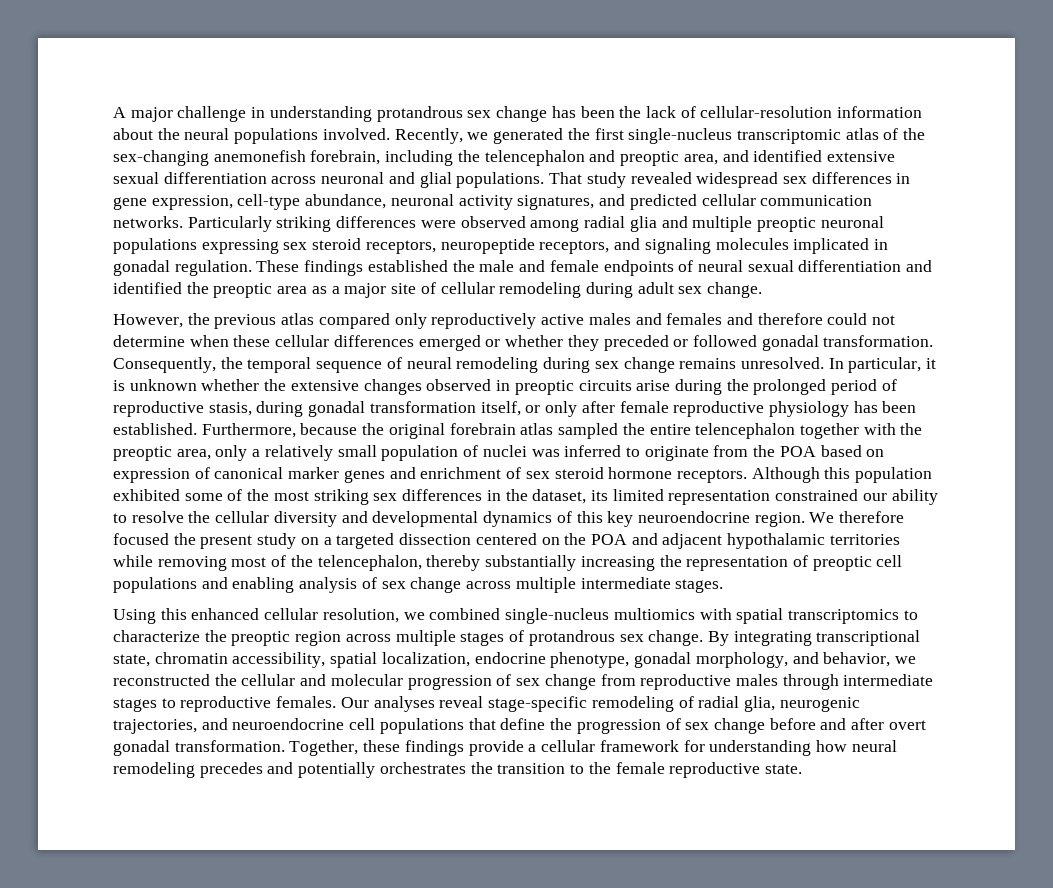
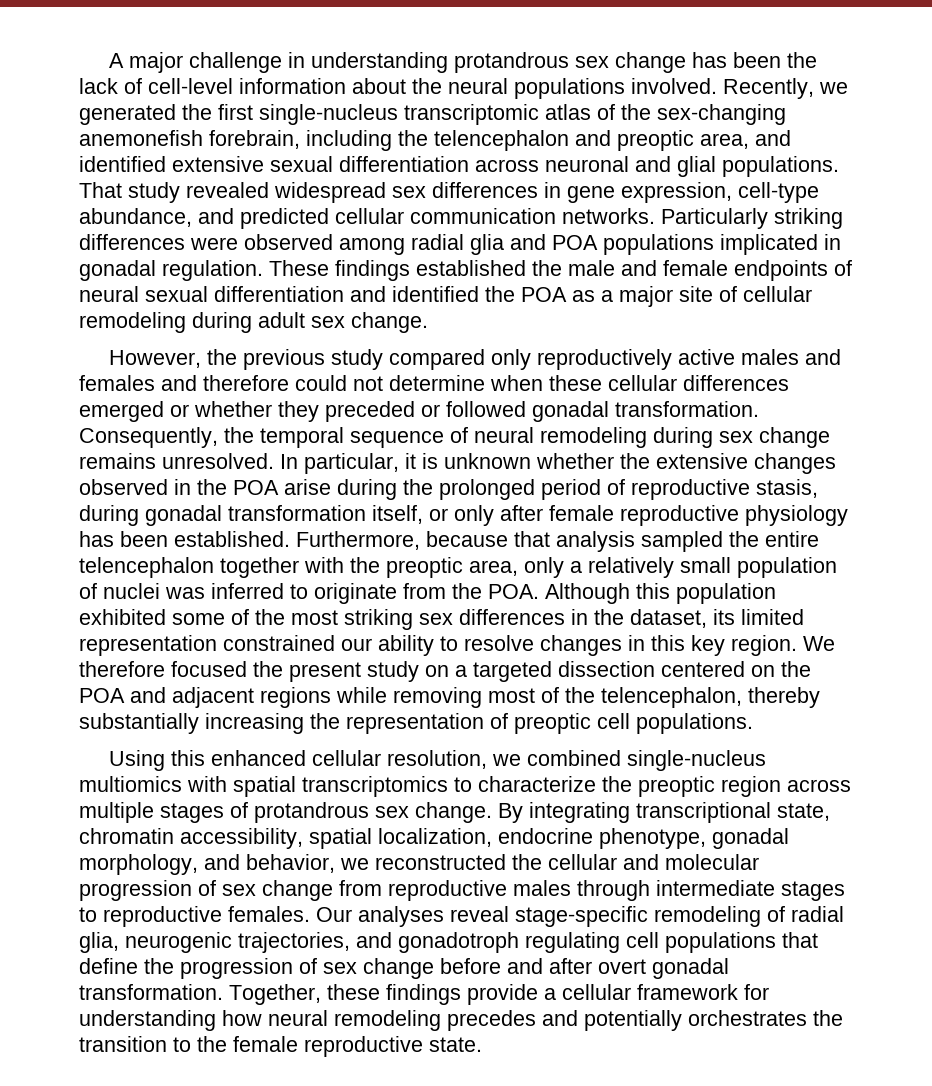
- A major challenge in understanding protandrous sex change has been the lack of cellular-resolution information about the neural populations involved.
+ A major challenge in understanding protandrous sex change has been the lack of cell-level information about the neural populations involved.
- That study revealed widespread sex differences in gene expression, cell-type abundance, neuronal activity signatures, and predicted cellular communication networks.
+ That study revealed widespread sex differences in gene expression, cell-type abundance, and predicted cellular communication networks.
- Particularly striking differences were observed among radial glia and multiple preoptic neuronal populations expressing sex steroid receptors, neuropeptide receptors, and signaling molecules implicated in gonadal regulation.
+ Particularly striking differences were observed among radial glia and POA populations implicated in gonadal regulation.
- These findings established the male and female endpoints of neural sexual differentiation and identified the preoptic area as a major site of cellular remodeling during adult sex change.
+ These findings established the male and female endpoints of neural sexual differentiation and identified the POA as a major site of cellular remodeling during adult sex change.
- However, the previous atlas compared only reproductively active males and females and therefore could not determine when these cellular differences emerged or whether they preceded or followed gonadal transformation.
+ However, the previous study compared only reproductively active males and females and therefore could not determine when these cellular differences emerged or whether they preceded or followed gonadal transformation.
- In particular, it is unknown whether the extensive changes observed in preoptic circuits arise during the prolonged period of reproductive stasis, during gonadal transformation itself, or only after female reproductive physiology has been established.
+ In particular, it is unknown whether the extensive changes observed in the POA arise during the prolonged period of reproductive stasis, during gonadal transformation itself, or only after female reproductive physiology has been established.
- Furthermore, because the original forebrain atlas sampled the entire telencephalon together with the preoptic area, only a relatively small population of nuclei was inferred to originate from the POA based on expression of canonical marker genes and enrichment of sex steroid hormone receptors. Although this population exhibited some of the most striking sex differences in the dataset, its limited representation constrained our ability to resolve the cellular diversity and developmental dynamics of this key neuroendocrine region.
+ Furthermore, because that analysis sampled the entire telencephalon together with the preoptic area, only a relatively small population of nuclei was inferred to originate from the POA. Although this population exhibited some of the most striking sex differences in the dataset, its limited representation constrained our ability to resolve changes in this key region.
- We therefore focused the present study on a targeted dissection centered on the POA and adjacent hypothalamic territories while removing most of the telencephalon, thereby substantially increasing the representation of preoptic cell populations and enabling analysis of sex change across multiple intermediate stages.
+ We therefore focused the present study on a targeted dissection centered on the POA and adjacent regions while removing most of the telencephalon, thereby substantially increasing the representation of preoptic cell populations.
- Our analyses reveal stage-specific remodeling of radial glia, neurogenic trajectories, and neuroendocrine cell populations that define the progression of sex change before and after overt gonadal transformation.
+ Our analyses reveal stage-specific remodeling of radial glia, neurogenic trajectories, and gonadotroph regulating cell populations that define the progression of sex change before and after overt gonadal transformation.

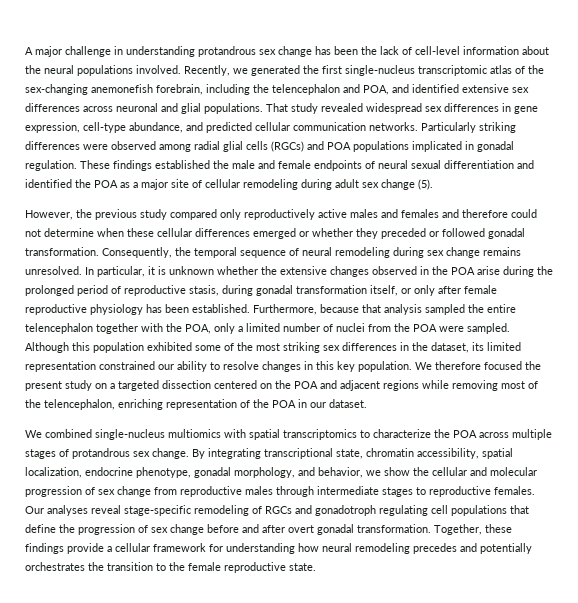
- Recently, we generated the first single-nucleus transcriptomic atlas of the sex-changing anemonefish forebrain, including the telencephalon and preoptic area, and identified extensive sexual differentiation across neuronal and glial populations.
+ Recently, we generated the first single-nucleus transcriptomic atlas of the sex-changing anemonefish forebrain, including the telencephalon and POA, and identified extensive sex differences across neuronal and glial populations.
- Particularly striking differences were observed among radial glia and POA populations implicated in gonadal regulation.
+ Particularly striking differences were observed among radial glial cells (RGCs) and POA populations implicated in gonadal regulation.
- These findings established the male and female endpoints of neural sexual differentiation and identified the POA as a major site of cellular remodeling during adult sex change.
+ These findings established the male and female endpoints of neural sexual differentiation and identified the POA as a major site of cellular remodeling during adult sex change (5).
- Furthermore, because that analysis sampled the entire telencephalon together with the preoptic area, only a relatively small population of nuclei was inferred to originate from the POA. Although this population exhibited some of the most striking sex differences in the dataset, its limited representation constrained our ability to resolve changes in this key region.
+ Furthermore, because that analysis sampled the entire telencephalon together with the POA, only a limited number of nuclei from the POA were sampled. Although this population exhibited some of the most striking sex differences in the dataset, its limited representation constrained our ability to resolve changes in this key population.
- We therefore focused the present study on a targeted dissection centered on the POA and adjacent regions while removing most of the telencephalon, thereby substantially increasing the representation of preoptic cell populations.
- Using this enhanced cellular resolution, we combined single-nucleus multiomics with spatial transcriptomics to characterize the preoptic region across multiple stages of protandrous sex change.
+ We therefore focused the present study on a targeted dissection centered on the POA and adjacent regions while removing most of the telencephalon, enriching representation of the POA in our dataset.
+ We combined single-nucleus multiomics with spatial transcriptomics to characterize the POA across multiple stages of protandrous sex change.
- By integrating transcriptional state, chromatin accessibility, spatial localization, endocrine phenotype, gonadal morphology, and behavior, we reconstructed the cellular and molecular progression of sex change from reproductive males through intermediate stages to reproductive females.
+ By integrating transcriptional state, chromatin accessibility, spatial localization, endocrine phenotype, gonadal morphology, and behavior, we show the cellular and molecular progression of sex change from reproductive males through intermediate stages to reproductive females.
- Our analyses reveal stage-specific remodeling of radial glia, neurogenic trajectories, and gonadotroph regulating cell populations that define the progression of sex change before and after overt gonadal transformation.
+ Our analyses reveal stage-specific remodeling of RGCs and gonadotroph regulating cell populations that define the progression of sex change before and after overt gonadal transformation.

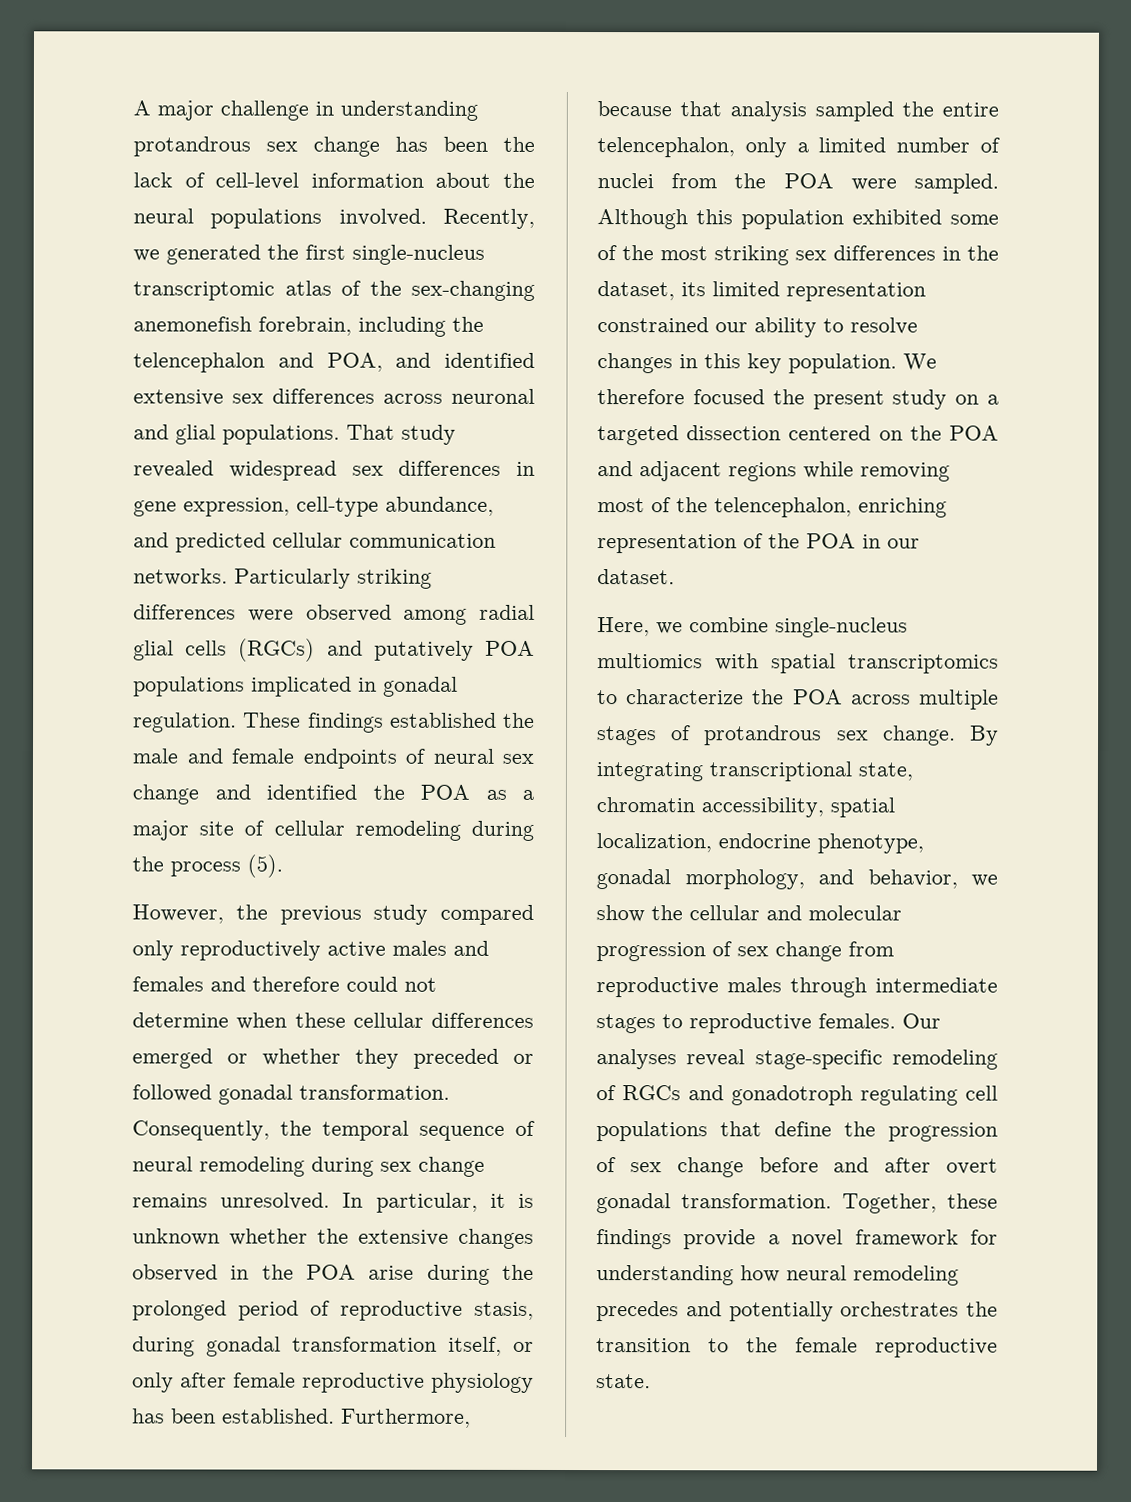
- Particularly striking differences were observed among radial glial cells (RGCs) and POA populations implicated in gonadal regulation.
+ Particularly striking differences were observed among radial glial cells (RGCs) and putatively POA populations implicated in gonadal regulation.
- These findings established the male and female endpoints of neural sexual differentiation and identified the POA as a major site of cellular remodeling during adult sex change (5).
+ These findings established the male and female endpoints of neural sex change and identified the POA as a major site of cellular remodeling during the process (5).
- Furthermore, because that analysis sampled the entire telencephalon together with the POA, only a limited number of nuclei from the POA were sampled.
+ Furthermore, because that analysis sampled the entire telencephalon, only a limited number of nuclei from the POA were sampled.
- We combined single-nucleus multiomics with spatial transcriptomics to characterize the POA across multiple stages of protandrous sex change.
+ Here, we combine single-nucleus multiomics with spatial transcriptomics to characterize the POA across multiple stages of protandrous sex change.
- Together, these findings provide a cellular framework for understanding how neural remodeling precedes and potentially orchestrates the transition to the female reproductive state.
+ Together, these findings provide a novel framework for understanding how neural remodeling precedes and potentially orchestrates the transition to the female reproductive state.

